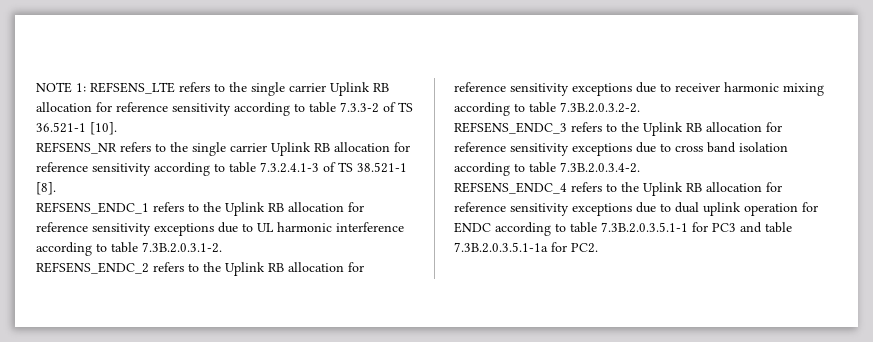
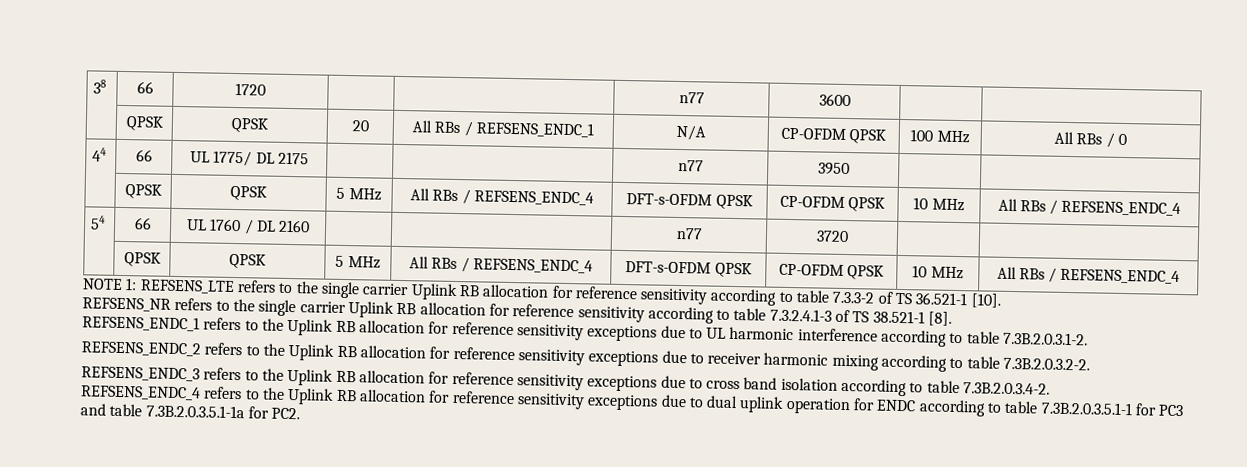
+ 38 | 66 | 1720 | | | n77 | 3600 | |
+ | QPSK | QPSK | 20 | All RBs / REFSENS_ENDC_1 | N/A | CP-OFDM QPSK | 100 MHz | All RBs / 0
+ 44 | 66 | UL 1775/ DL 2175 | | | n77 | 3950 | |
+ | QPSK | QPSK | 5 MHz | All RBs / REFSENS_ENDC_4 | DFT-s-OFDM QPSK | CP-OFDM QPSK | 10 MHz | All RBs / REFSENS_ENDC_4
+ 54 | 66 | UL 1760 / DL 2160 | | | n77 | 3720 | |
+ | QPSK | QPSK | 5 MHz | All RBs / REFSENS_ENDC_4 | DFT-s-OFDM QPSK | CP-OFDM QPSK | 10 MHz | All RBs / REFSENS_ENDC_4

